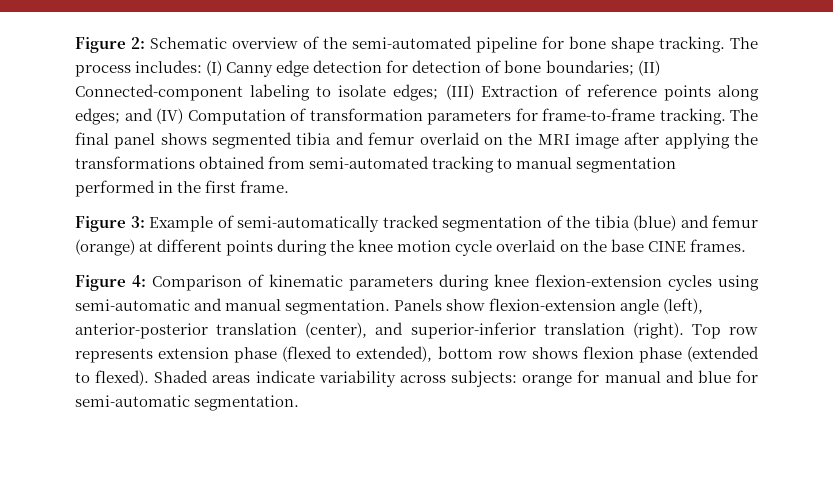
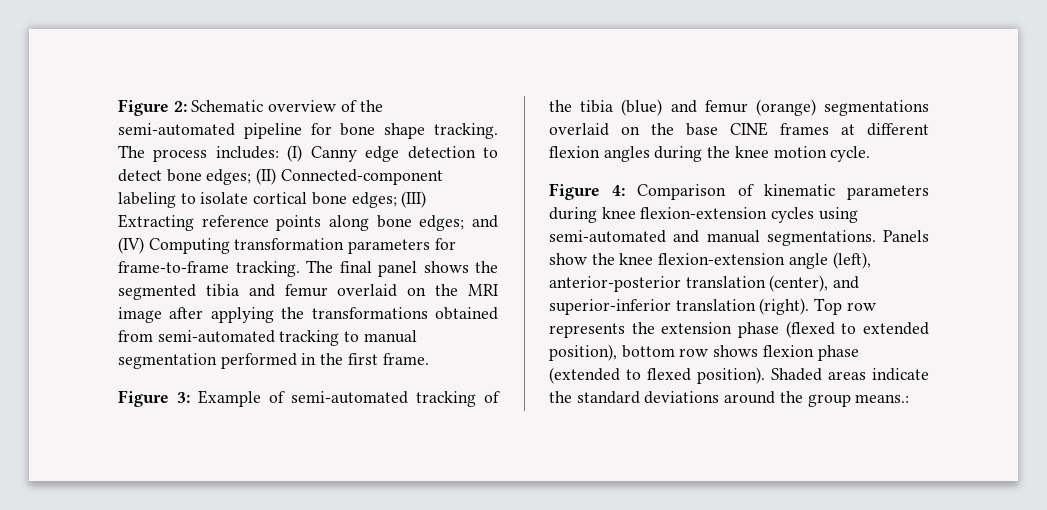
- The process includes: (I) Canny edge detection for detection of bone boundaries; (II) Connected-component labeling to isolate edges; (III) Extraction of reference points along edges; and (IV) Computation of transformation parameters for frame-to-frame tracking.
+ The process includes: (I) Canny edge detection to detect bone edges; (II) Connected-component labeling to isolate cortical bone edges; (III) Extracting reference points along bone edges; and (IV) Computing transformation parameters for frame-to-frame tracking.
- The final panel shows segmented tibia and femur overlaid on the MRI image after applying the transformations obtained from semi-automated tracking to manual segmentation performed in the first frame.
+ The final panel shows the segmented tibia and femur overlaid on the MRI image after applying the transformations obtained from semi-automated tracking to manual segmentation performed in the first frame.
- Figure 3: Example of semi-automatically tracked segmentation of the tibia (blue) and femur (orange) at different points during the knee motion cycle overlaid on the base CINE frames.
+ Figure 3: Example of semi-automated tracking of the tibia (blue) and femur (orange) segmentations overlaid on the base CINE frames at different flexion angles during the knee motion cycle.
- Figure 4: Comparison of kinematic parameters during knee flexion-extension cycles using semi-automatic and manual segmentation.
+ Figure 4: Comparison of kinematic parameters during knee flexion-extension cycles using semi-automated and manual segmentations.
- Panels show flexion-extension angle (left), anterior-posterior translation (center), and superior-inferior translation (right).
+ Panels show the knee flexion-extension angle (left), anterior-posterior translation (center), and superior-inferior translation (right).
- Top row represents extension phase (flexed to extended), bottom row shows flexion phase (extended to flexed).
+ Top row represents the extension phase (flexed to extended position), bottom row shows flexion phase (extended to flexed position).
- Shaded areas indicate variability across subjects: orange for manual and blue for semi-automatic segmentation.
+ Shaded areas indicate the standard deviations around the group means.:

